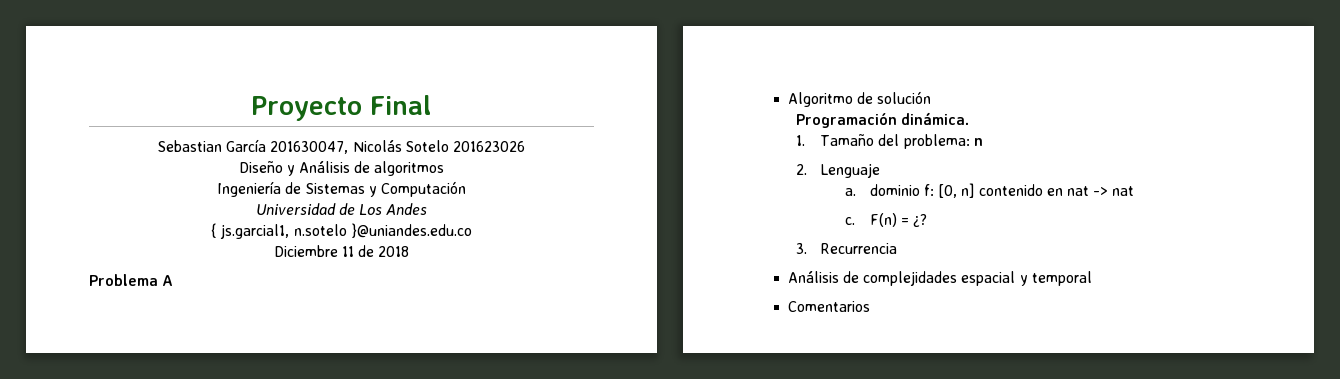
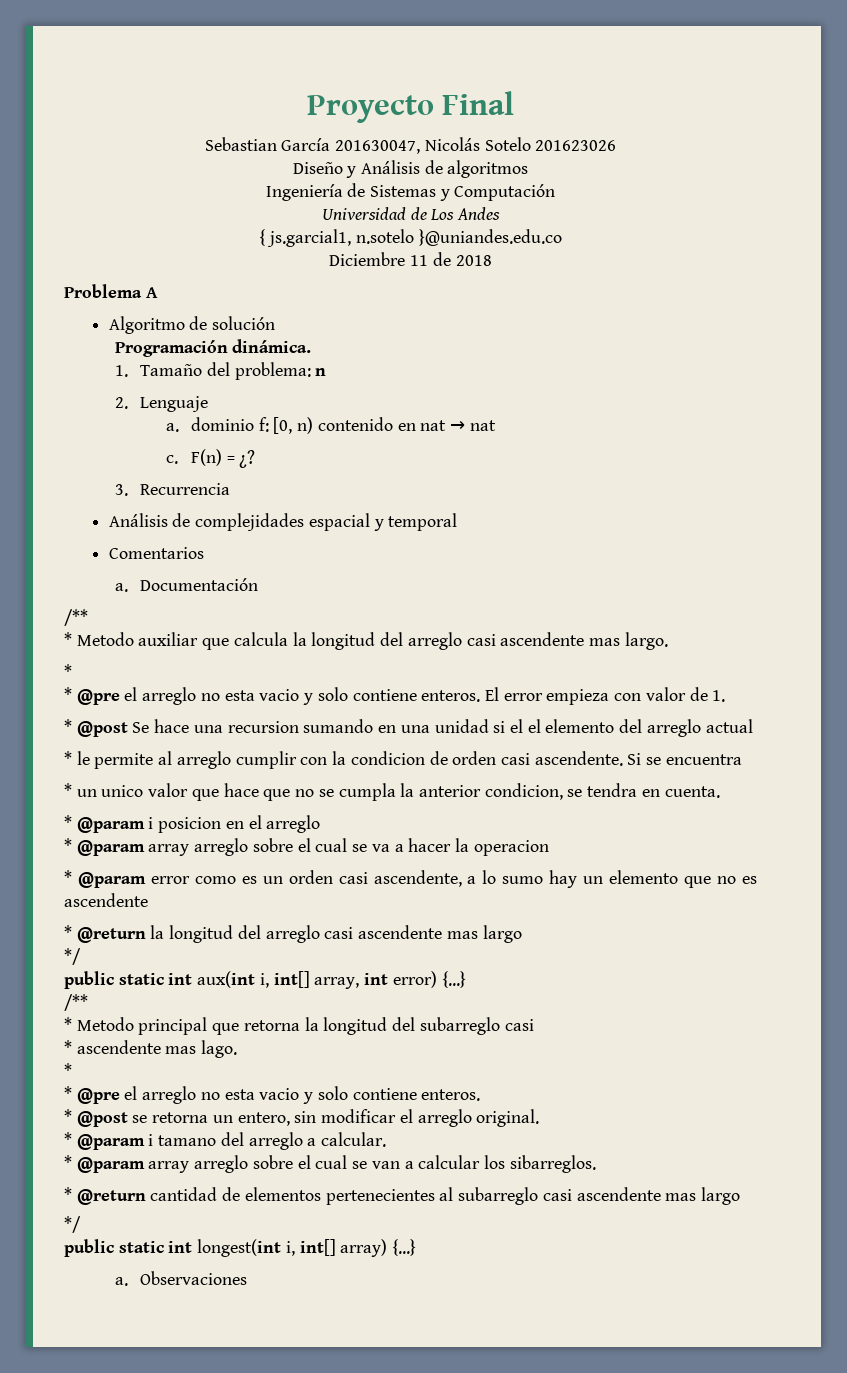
- a. dominio f: [0, n] contenido en nat -> nat
+ a. dominio f: [0, n) contenido en nat → nat
+ a. Documentación
+ /**
+ * Metodo auxiliar que calcula la longitud del arreglo casi ascendente mas largo.
+ *
+ * @pre el arreglo no esta vacio y solo contiene enteros. El error empieza con valor de 1.
+ * @post Se hace una recursion sumando en una unidad si el el elemento del arreglo actual
+ * le permite al arreglo cumplir con la condicion de orden casi ascendente. Si se encuentra
+ * un unico valor que hace que no se cumpla la anterior condicion, se tendra en cuenta.
+ * @param i posicion en el arreglo
+ * @param array arreglo sobre el cual se va a hacer la operacion
+ * @param error como es un orden casi ascendente, a lo sumo hay un elemento que no es ascendente
+ * @return la longitud del arreglo casi ascendente mas largo
+ */
+ public static int aux(int i, int[] array, int error) {...}
+ /**
+ * Metodo principal que retorna la longitud del subarreglo casi
+ * ascendente mas lago.
+ *
+ * @pre el arreglo no esta vacio y solo contiene enteros.
+ * @post se retorna un entero, sin modificar el arreglo original.
+ * @param i tamano del arreglo a calcular.
+ * @param array arreglo sobre el cual se van a calcular los sibarreglos.
+ * @return cantidad de elementos pertenecientes al subarreglo casi ascendente mas largo
+ */
+ public static int longest(int i, int[] array) {...}
+ a. Observaciones

